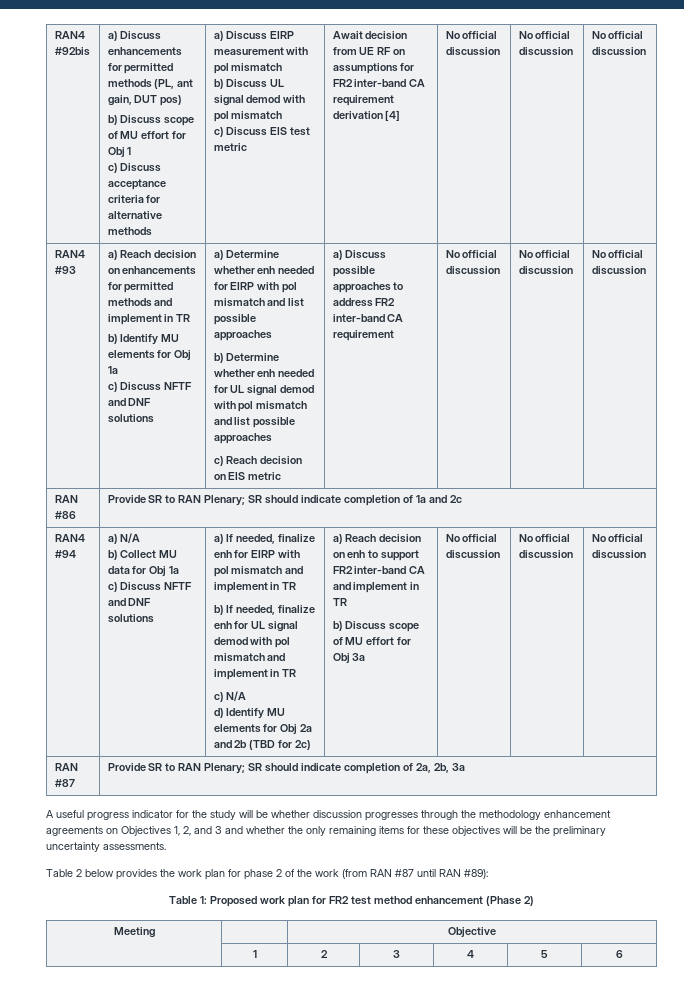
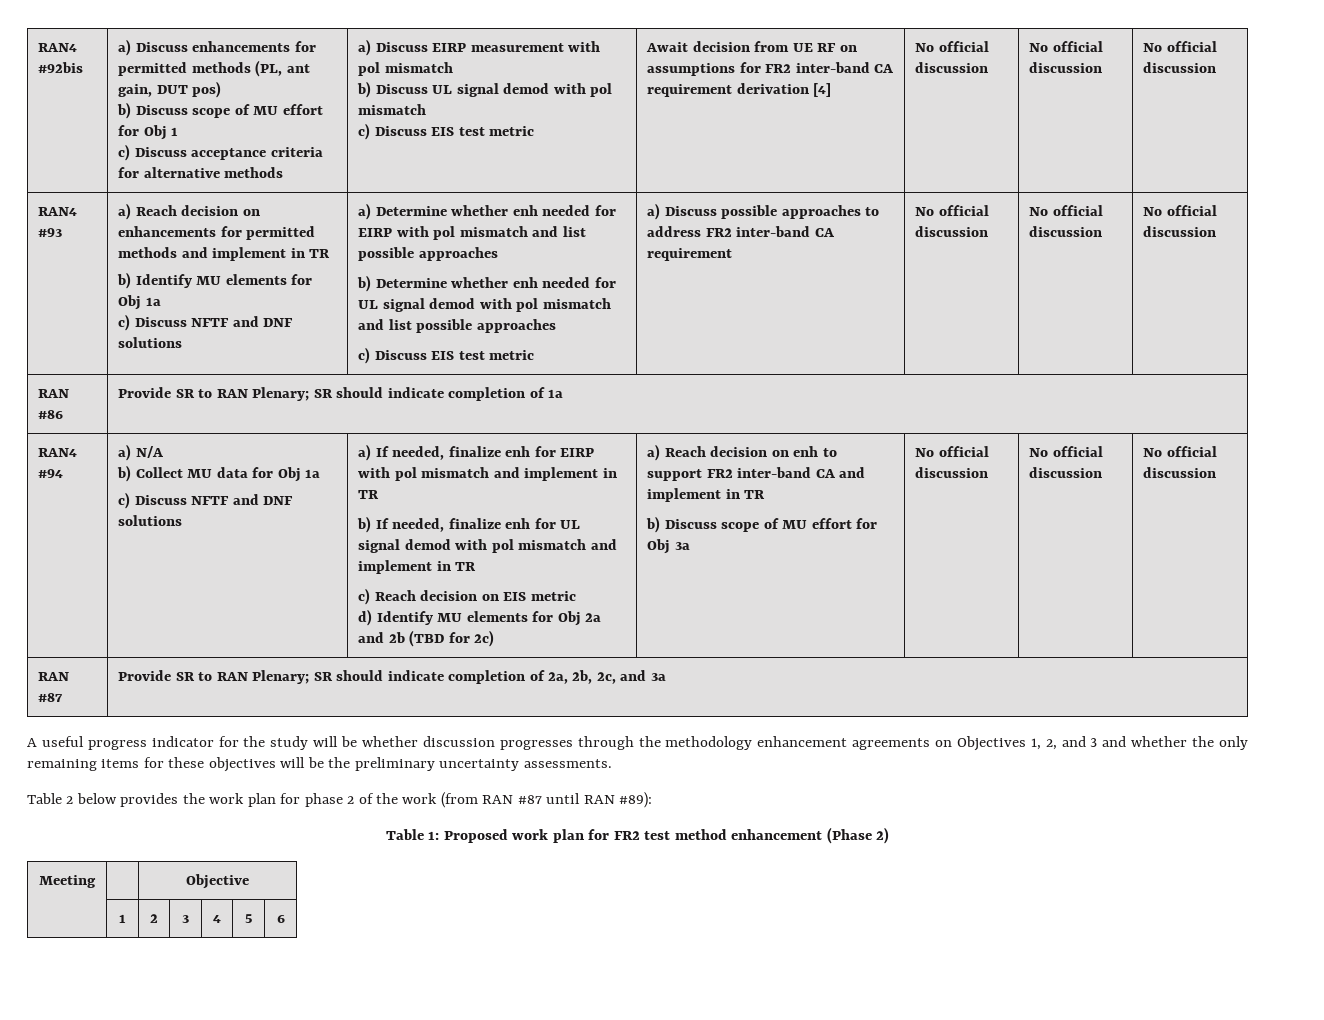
  b) Determine whether enh needed for UL signal demod with pol mismatch and list possible approaches
- c) Reach decision on EIS metric
+ c) Discuss EIS test metric
- RAN #86 | Provide SR to RAN Plenary; SR should indicate completion of 1a and 2c
+ RAN #86 | Provide SR to RAN Plenary; SR should indicate completion of 1a
- c) N/A
+ c) Reach decision on EIS metric
- RAN #87 | Provide SR to RAN Plenary; SR should indicate completion of 2a, 2b, 3a
+ RAN #87 | Provide SR to RAN Plenary; SR should indicate completion of 2a, 2b, 2c, and 3a

